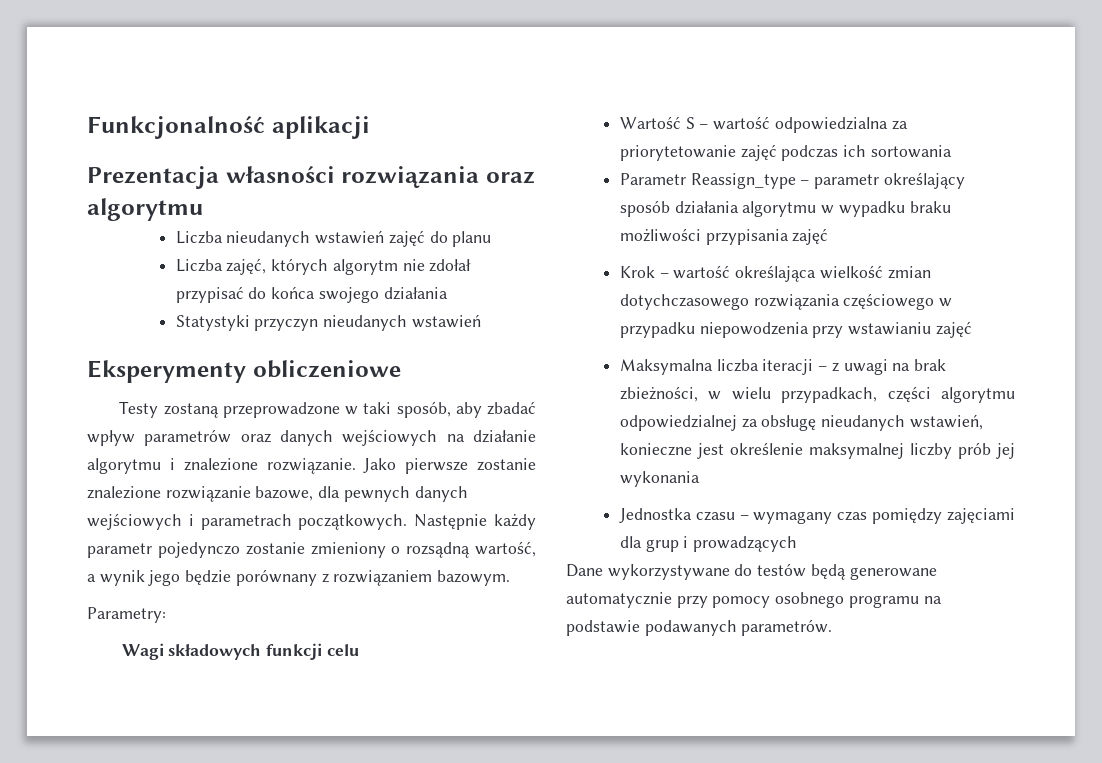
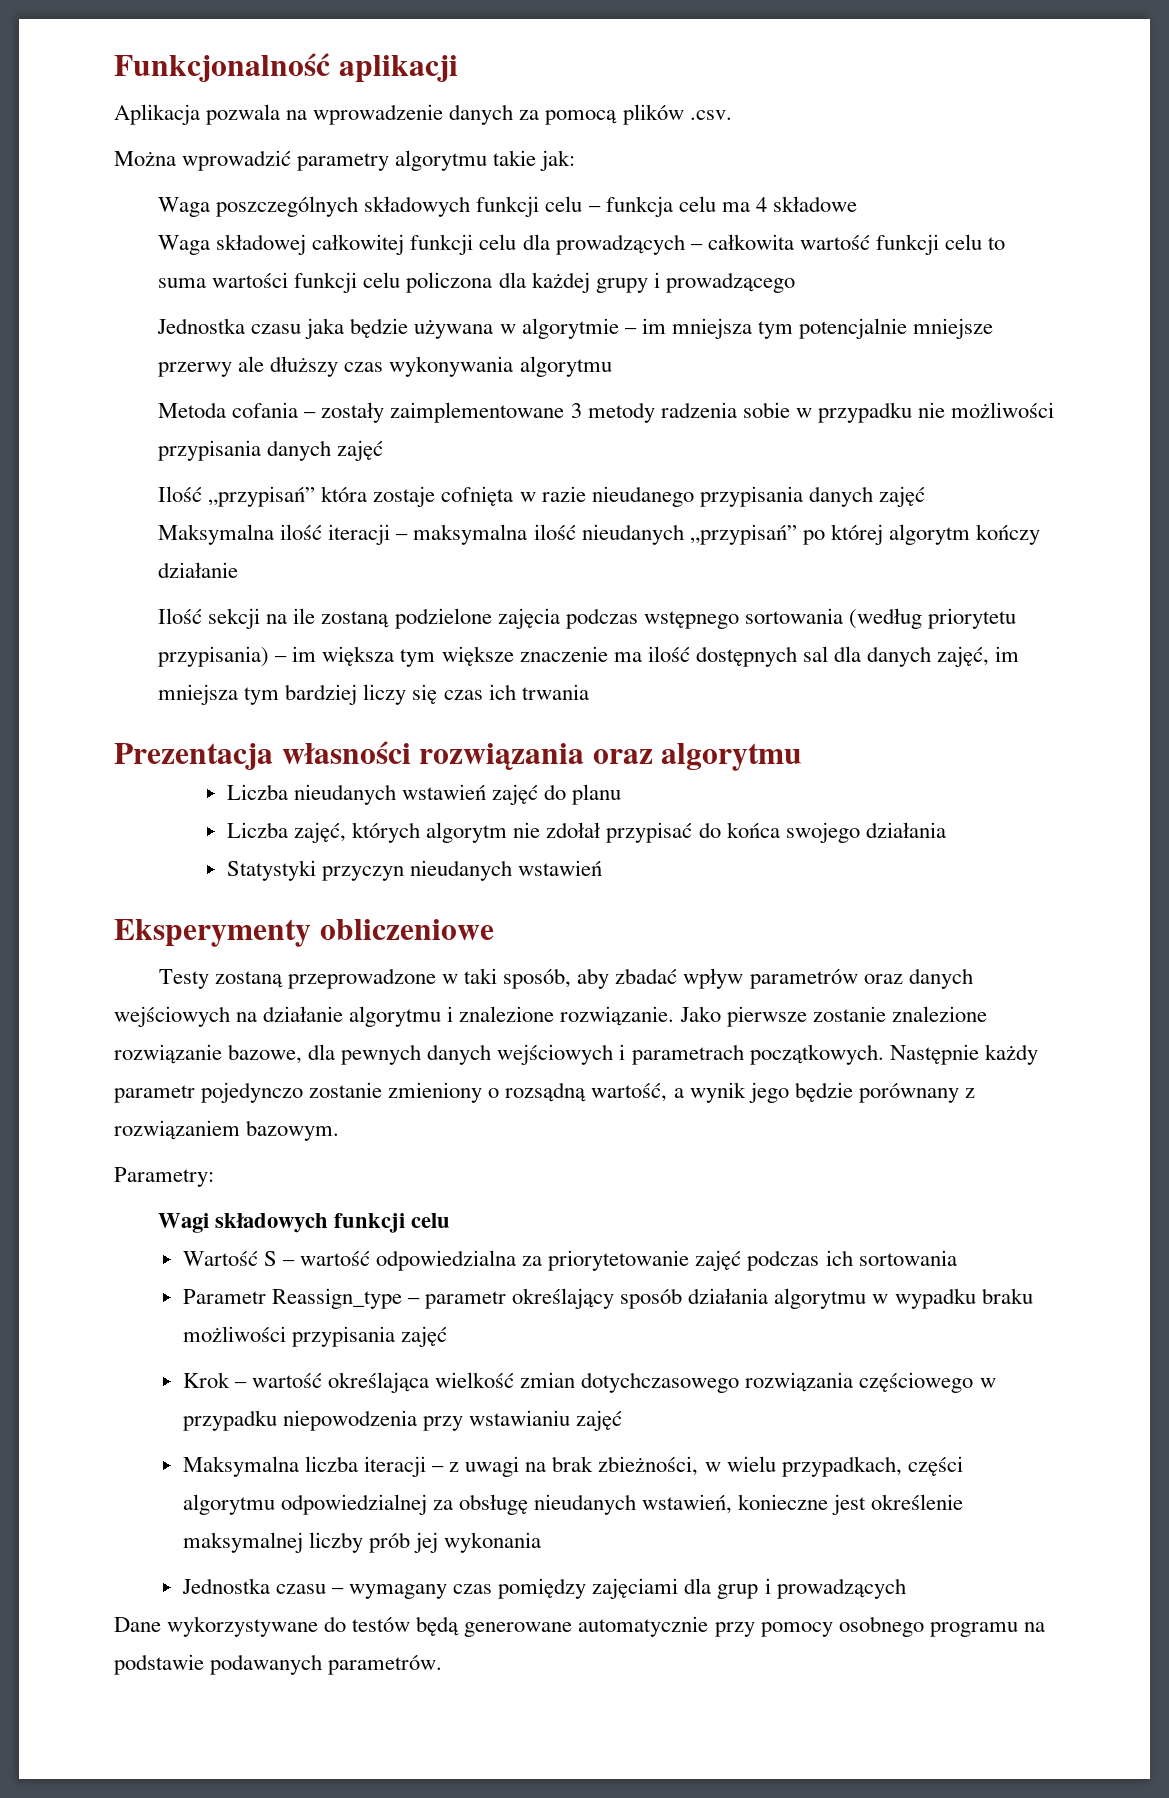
+ Aplikacja pozwala na wprowadzenie danych za pomocą plików .csv.
+ Można wprowadzić parametry algorytmu takie jak:
+ Waga poszczególnych składowych funkcji celu – funkcja celu ma 4 składowe
+ Waga składowej całkowitej funkcji celu dla prowadzących – całkowita wartość funkcji celu to suma wartości funkcji celu policzona dla każdej grupy i prowadzącego
+ Jednostka czasu jaka będzie używana w algorytmie – im mniejsza tym potencjalnie mniejsze przerwy ale dłuższy czas wykonywania algorytmu
+ Metoda cofania – zostały zaimplementowane 3 metody radzenia sobie w przypadku nie możliwości przypisania danych zajęć
+ Ilość „przypisań” która zostaje cofnięta w razie nieudanego przypisania danych zajęć
+ Maksymalna ilość iteracji – maksymalna ilość nieudanych „przypisań” po której algorytm kończy działanie
+ Ilość sekcji na ile zostaną podzielone zajęcia podczas wstępnego sortowania (według priorytetu przypisania) – im większa tym większe znaczenie ma ilość dostępnych sal dla danych zajęć, im mniejsza tym bardziej liczy się czas ich trwania

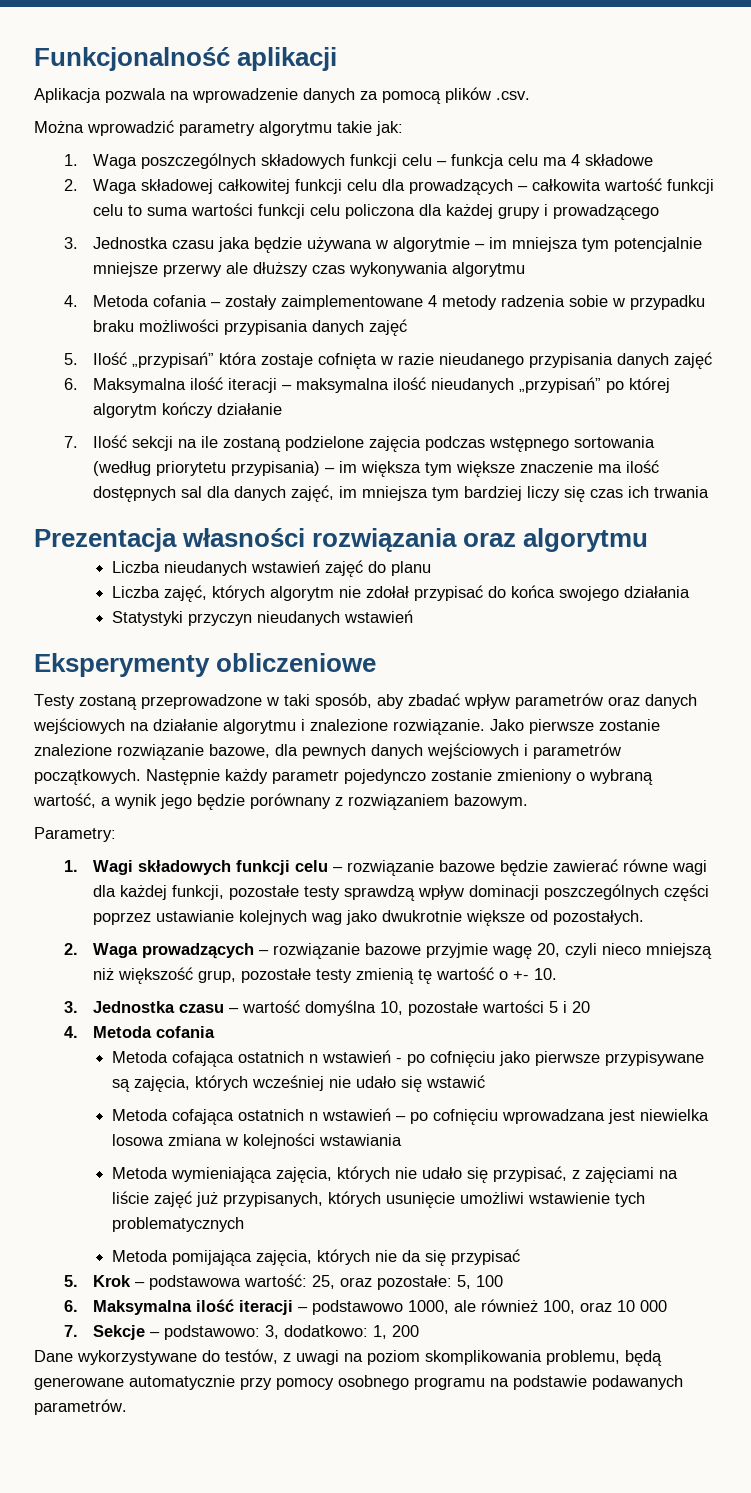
- Waga poszczególnych składowych funkcji celu – funkcja celu ma 4 składowe
+ 1. Waga poszczególnych składowych funkcji celu – funkcja celu ma 4 składowe
- Waga składowej całkowitej funkcji celu dla prowadzących – całkowita wartość funkcji celu to suma wartości funkcji celu policzona dla każdej grupy i prowadzącego
+ 2. Waga składowej całkowitej funkcji celu dla prowadzących – całkowita wartość funkcji celu to suma wartości funkcji celu policzona dla każdej grupy i prowadzącego
- Jednostka czasu jaka będzie używana w algorytmie – im mniejsza tym potencjalnie mniejsze przerwy ale dłuższy czas wykonywania algorytmu
+ 3. Jednostka czasu jaka będzie używana w algorytmie – im mniejsza tym potencjalnie mniejsze przerwy ale dłuższy czas wykonywania algorytmu
- Metoda cofania – zostały zaimplementowane 3 metody radzenia sobie w przypadku nie możliwości przypisania danych zajęć
+ 4. Metoda cofania – zostały zaimplementowane 4 metody radzenia sobie w przypadku braku możliwości przypisania danych zajęć
- Ilość „przypisań” która zostaje cofnięta w razie nieudanego przypisania danych zajęć
+ 5. Ilość „przypisań” która zostaje cofnięta w razie nieudanego przypisania danych zajęć
- Maksymalna ilość iteracji – maksymalna ilość nieudanych „przypisań” po której algorytm kończy działanie
+ 6. Maksymalna ilość iteracji – maksymalna ilość nieudanych „przypisań” po której algorytm kończy działanie
- Ilość sekcji na ile zostaną podzielone zajęcia podczas wstępnego sortowania (według priorytetu przypisania) – im większa tym większe znaczenie ma ilość dostępnych sal dla danych zajęć, im mniejsza tym bardziej liczy się czas ich trwania
+ 7. Ilość sekcji na ile zostaną podzielone zajęcia podczas wstępnego sortowania (według priorytetu przypisania) – im większa tym większe znaczenie ma ilość dostępnych sal dla danych zajęć, im mniejsza tym bardziej liczy się czas ich trwania
- Jako pierwsze zostanie znalezione rozwiązanie bazowe, dla pewnych danych wejściowych i parametrach początkowych.
+ Jako pierwsze zostanie znalezione rozwiązanie bazowe, dla pewnych danych wejściowych i parametrów początkowych.
- Następnie każdy parametr pojedynczo zostanie zmieniony o rozsądną wartość, a wynik jego będzie porównany z rozwiązaniem bazowym.
+ Następnie każdy parametr pojedynczo zostanie zmieniony o wybraną wartość, a wynik jego będzie porównany z rozwiązaniem bazowym.
- Wagi składowych funkcji celu
- Wartość S – wartość odpowiedzialna za priorytetowanie zajęć podczas ich sortowania
- Parametr Reassign_type – parametr określający sposób działania algorytmu w wypadku braku możliwości przypisania zajęć
- Krok – wartość określająca wielkość zmian dotychczasowego rozwiązania częściowego w przypadku niepowodzenia przy wstawianiu zajęć
- Maksymalna liczba iteracji – z uwagi na brak zbieżności, w wielu przypadkach, części algorytmu odpowiedzialnej za obsługę nieudanych wstawień, konieczne jest określenie maksymalnej liczby prób jej wykonania
- Jednostka czasu – wymagany czas pomiędzy zajęciami dla grup i prowadzących
- Dane wykorzystywane do testów będą generowane automatycznie przy pomocy osobnego programu na podstawie podawanych parametrów.
+ 1. Wagi składowych funkcji celu – rozwiązanie bazowe będzie zawierać równe wagi dla każdej funkcji, pozostałe testy sprawdzą wpływ dominacji poszczególnych części poprzez ustawianie kolejnych wag jako dwukrotnie większe od pozostałych.
+ 2. Waga prowadzących – rozwiązanie bazowe przyjmie wagę 20, czyli nieco mniejszą niż większość grup, pozostałe testy zmienią tę wartość o +- 10.
+ 3. Jednostka czasu – wartość domyślna 10, pozostałe wartości 5 i 20
+ 4. Metoda cofania
+ Metoda cofająca ostatnich n wstawień - po cofnięciu jako pierwsze przypisywane są zajęcia, których wcześniej nie udało się wstawić
+ Metoda cofająca ostatnich n wstawień – po cofnięciu wprowadzana jest niewielka losowa zmiana w kolejności wstawiania
+ Metoda wymieniająca zajęcia, których nie udało się przypisać, z zajęciami na liście zajęć już przypisanych, których usunięcie umożliwi wstawienie tych problematycznych
+ Metoda pomijająca zajęcia, których nie da się przypisać
+ 5. Krok – podstawowa wartość: 25, oraz pozostałe: 5, 100
+ 6. Maksymalna ilość iteracji – podstawowo 1000, ale również 100, oraz 10 000
+ 7. Sekcje – podstawowo: 3, dodatkowo: 1, 200
+ Dane wykorzystywane do testów, z uwagi na poziom skomplikowania problemu, będą generowane automatycznie przy pomocy osobnego programu na podstawie podawanych parametrów.

